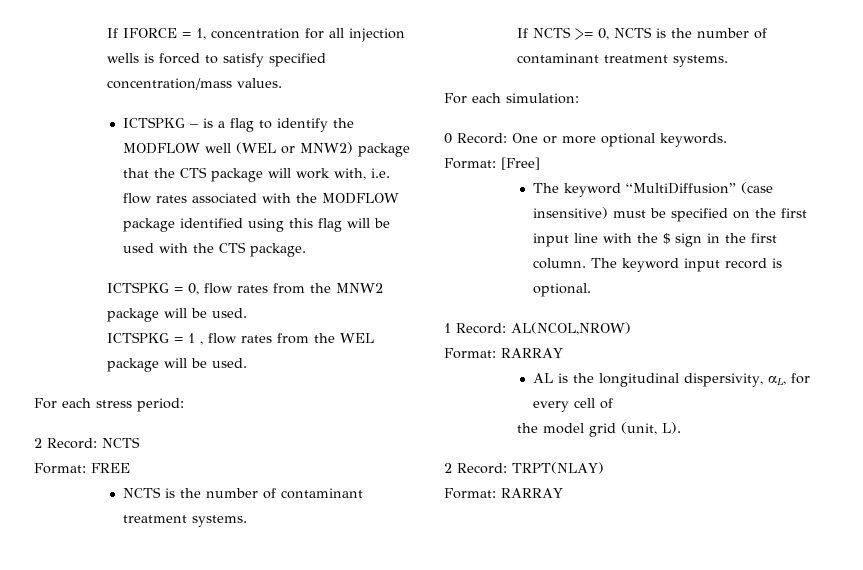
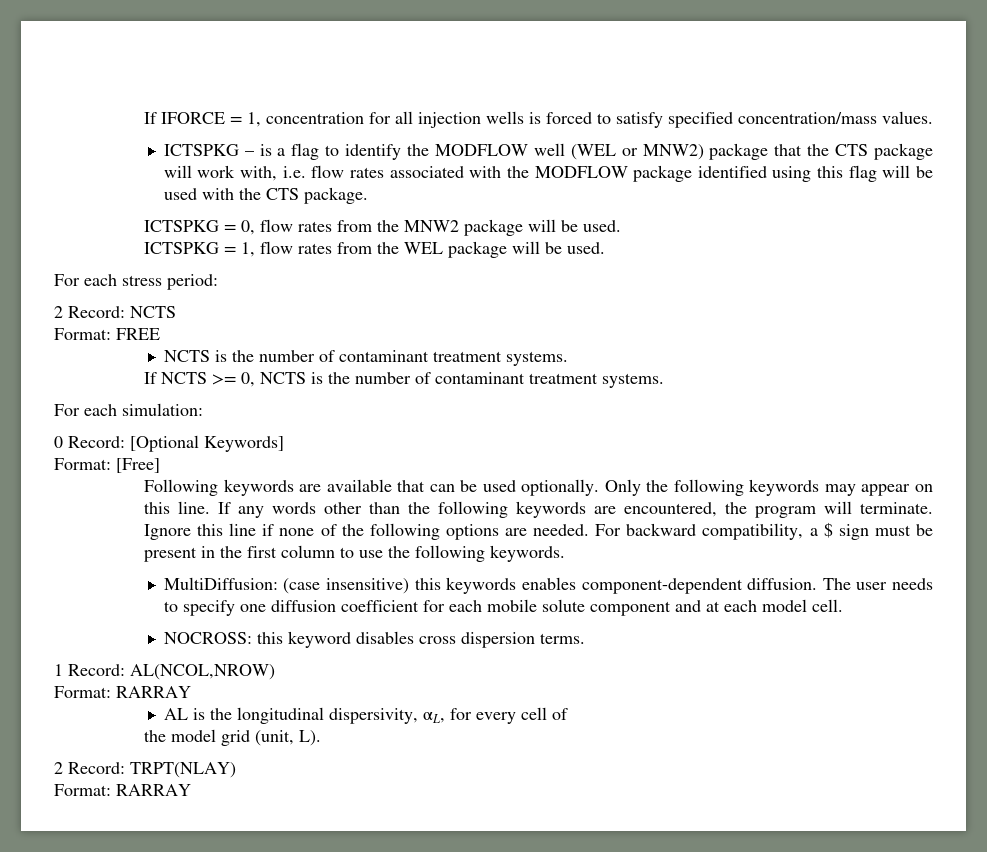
- ICTSPKG = 1 , flow rates from the WEL package will be used.
+ ICTSPKG = 1, flow rates from the WEL package will be used.
- 0 Record: One or more optional keywords.
+ 0 Record: [Optional Keywords]
  Format: [Free]
- The keyword “MultiDiffusion” (case insensitive) must be specified on the first input line with the $ sign in the first column. The keyword input record is optional.
+ Following keywords are available that can be used optionally. Only the following keywords may appear on this line. If any words other than the following keywords are encountered, the program will terminate. Ignore this line if none of the following options are needed. For backward compatibility, a $ sign must be present in the first column to use the following keywords.
+ MultiDiffusion: (case insensitive) this keywords enables component-dependent diffusion. The user needs to specify one diffusion coefficient for each mobile solute component and at each model cell.
+ NOCROSS: this keyword disables cross dispersion terms.

